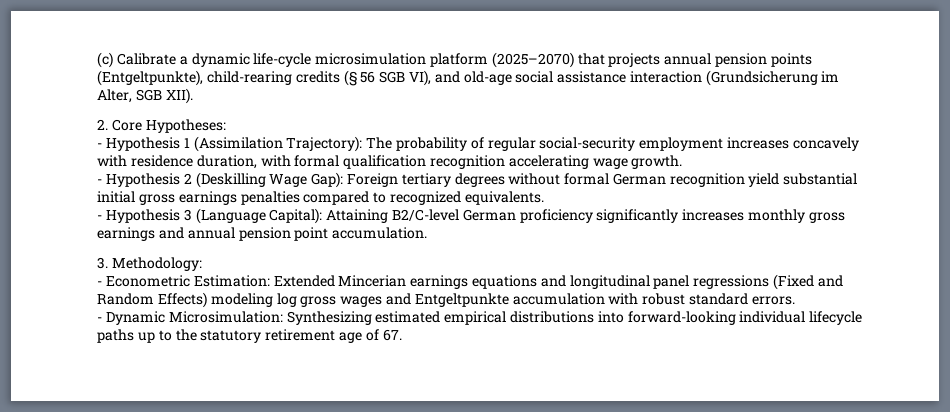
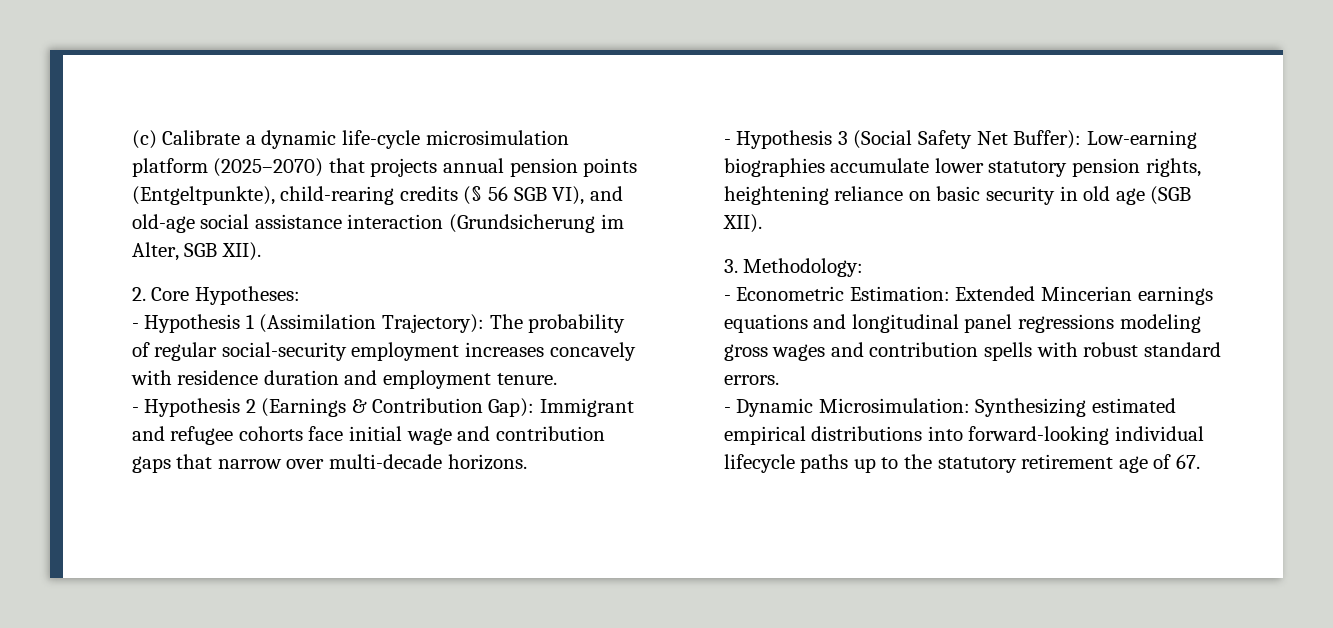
- - Hypothesis 1 (Assimilation Trajectory): The probability of regular social-security employment increases concavely with residence duration, with formal qualification recognition accelerating wage growth.
- - Hypothesis 2 (Deskilling Wage Gap): Foreign tertiary degrees without formal German recognition yield substantial initial gross earnings penalties compared to recognized equivalents.
- - Hypothesis 3 (Language Capital): Attaining B2/C-level German proficiency significantly increases monthly gross earnings and annual pension point accumulation.
+ - Hypothesis 1 (Assimilation Trajectory): The probability of regular social-security employment increases concavely with residence duration and employment tenure.
+ - Hypothesis 2 (Earnings & Contribution Gap): Immigrant and refugee cohorts face initial wage and contribution gaps that narrow over multi-decade horizons.
+ - Hypothesis 3 (Social Safety Net Buffer): Low-earning biographies accumulate lower statutory pension rights, heightening reliance on basic security in old age (SGB XII).
- - Econometric Estimation: Extended Mincerian earnings equations and longitudinal panel regressions (Fixed and Random Effects) modeling log gross wages and Entgeltpunkte accumulation with robust standard errors.
+ - Econometric Estimation: Extended Mincerian earnings equations and longitudinal panel regressions modeling gross wages and contribution spells with robust standard errors.

